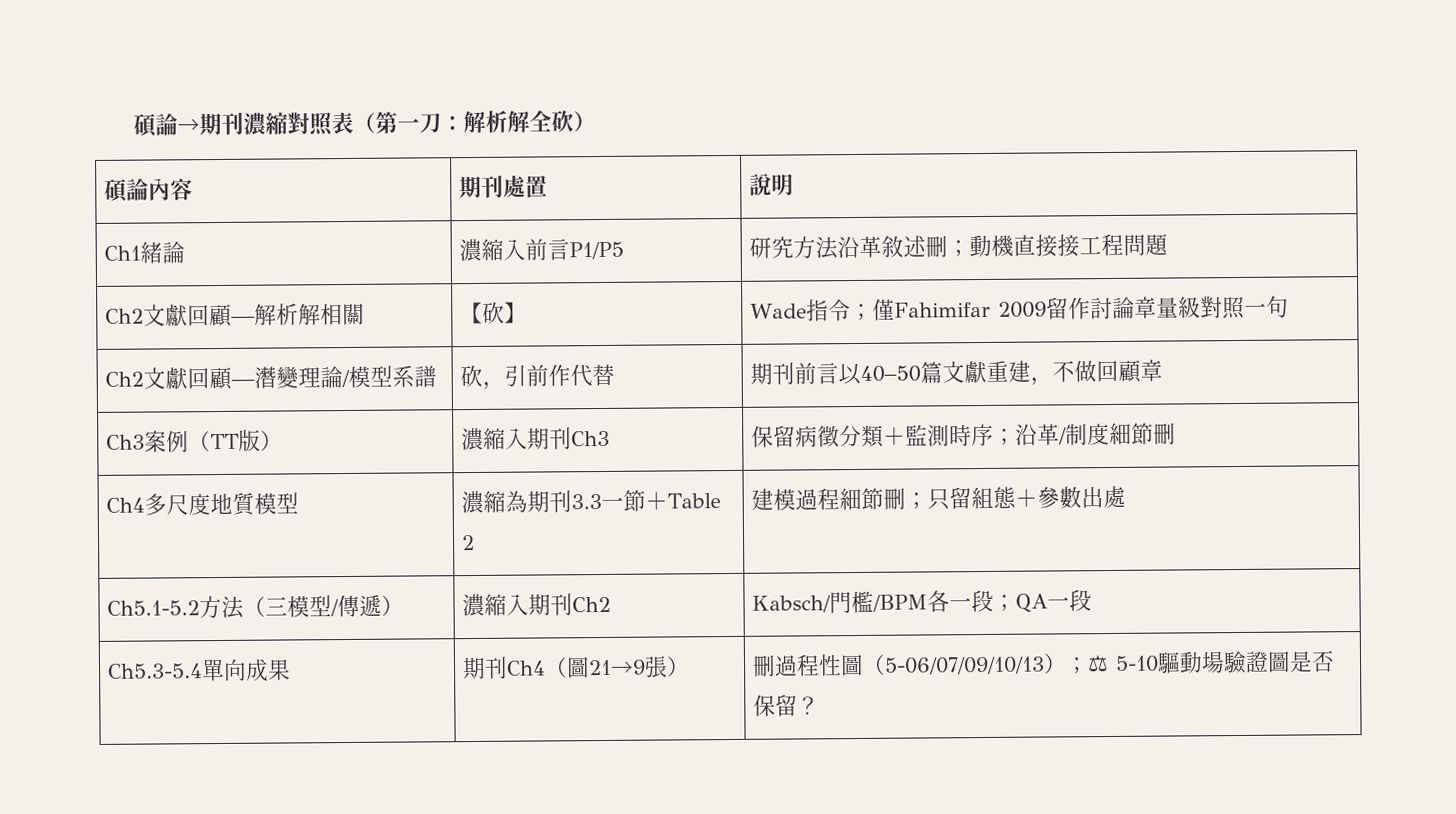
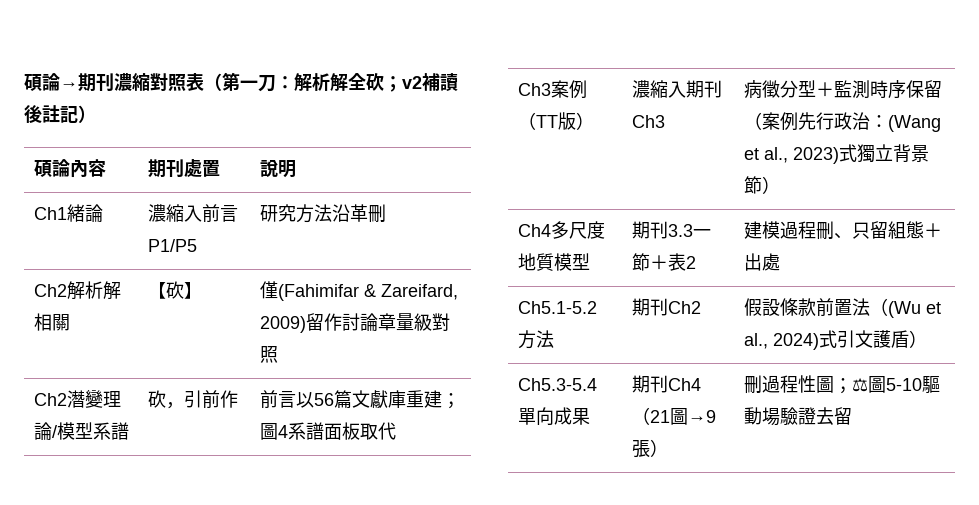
- 碩論→期刊濃縮對照表（第一刀：解析解全砍）
+ 碩論→期刊濃縮對照表（第一刀：解析解全砍；v2補讀後註記）
- Ch1緒論 | 濃縮入前言P1/P5 | 研究方法沿革敘述刪；動機直接接工程問題
- Ch2文獻回顧—解析解相關 | 【砍】 | Wade指令；僅Fahimifar 2009留作討論章量級對照一句
- Ch2文獻回顧—潛變理論/模型系譜 | 砍，引前作代替 | 期刊前言以40–50篇文獻重建，不做回顧章
+ Ch1緒論 | 濃縮入前言P1/P5 | 研究方法沿革刪
+ Ch2解析解相關 | 【砍】 | 僅(Fahimifar & Zareifard, 2009)留作討論章量級對照
+ Ch2潛變理論/模型系譜 | 砍，引前作 | 前言以56篇文獻庫重建；圖4系譜面板取代
- Ch3案例（TT版） | 濃縮入期刊Ch3 | 保留病徵分類＋監測時序；沿革/制度細節刪
+ Ch3案例（TT版） | 濃縮入期刊Ch3 | 病徵分型＋監測時序保留（案例先行政治：(Wang et al., 2023)式獨立背景節）
- Ch4多尺度地質模型 | 濃縮為期刊3.3一節＋Table 2 | 建模過程細節刪；只留組態＋參數出處
+ Ch4多尺度地質模型 | 期刊3.3一節＋表2 | 建模過程刪、只留組態＋出處
- Ch5.1-5.2方法（三模型/傳遞） | 濃縮入期刊Ch2 | Kabsch/門檻/BPM各一段；QA一段
+ Ch5.1-5.2方法 | 期刊Ch2 | 假設條款前置法（(Wu et al., 2024)式引文護盾）
- Ch5.3-5.4單向成果 | 期刊Ch4（圖21→9張） | 刪過程性圖（5-06/07/09/10/13）；⚖ 5-10驅動場驗證圖是否保留？
+ Ch5.3-5.4單向成果 | 期刊Ch4（21圖→9張） | 刪過程性圖；⚖圖5-10驅動場驗證去留

